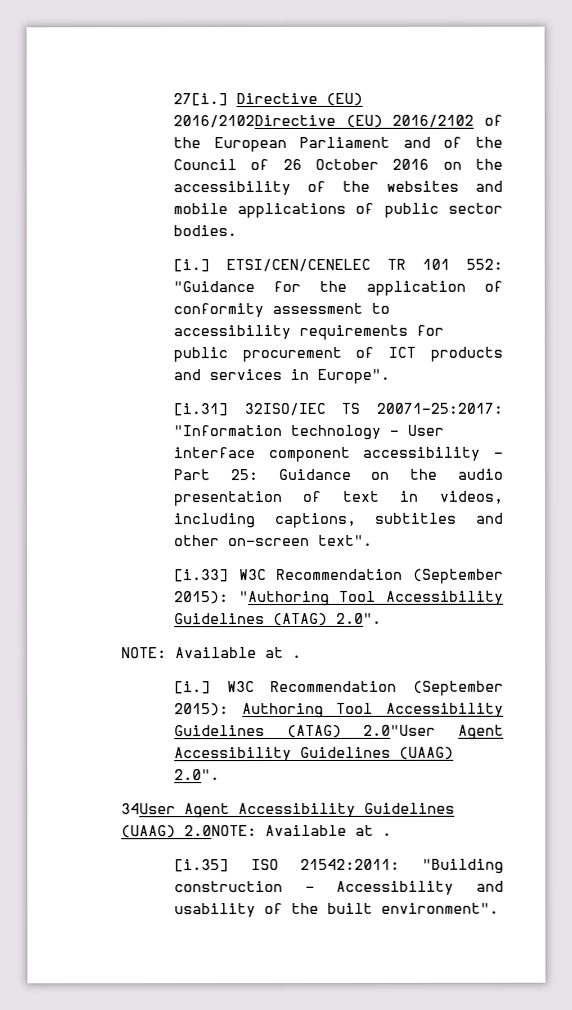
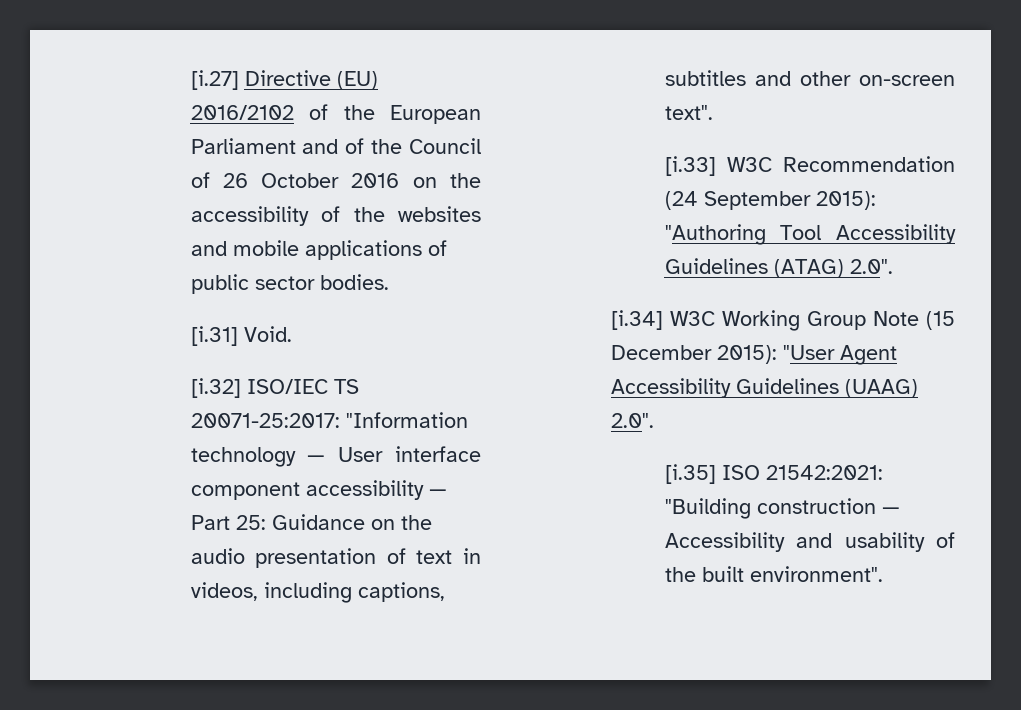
- 27[i.] Directive (EU) 2016/2102Directive (EU) 2016/2102 of the European Parliament and of the Council of 26 October 2016 on the accessibility of the websites and mobile applications of public sector bodies.
+ [i.27] Directive (EU) 2016/2102 of the European Parliament and of the Council of 26 October 2016 on the accessibility of the websites and mobile applications of public sector bodies.
- [i.] ETSI/CEN/CENELEC TR 101 552: "Guidance for the application of conformity assessment to accessibility requirements for public procurement of ICT products and services in Europe".
- [i.31] 32ISO/IEC TS 20071-25:2017: "Information technology - User interface component accessibility - Part 25: Guidance on the audio presentation of text in videos, including captions, subtitles and other on-screen text".
+ [i.31] Void.
+ [i.32] ISO/IEC TS 20071-25:2017: "Information technology — User interface component accessibility — Part 25: Guidance on the audio presentation of text in videos, including captions, subtitles and other on-screen text".
- [i.33] W3C Recommendation (September 2015): "Authoring Tool Accessibility Guidelines (ATAG) 2.0".
+ [i.33] W3C Recommendation (24 September 2015): "Authoring Tool Accessibility Guidelines (ATAG) 2.0".
- NOTE: Available at .
- [i.] W3C Recommendation (September 2015): Authoring Tool Accessibility Guidelines (ATAG) 2.0"User Agent Accessibility Guidelines (UAAG) 2.0".
+ [i.34] W3C Working Group Note (15 December 2015): "User Agent Accessibility Guidelines (UAAG) 2.0".
- 34User Agent Accessibility Guidelines (UAAG) 2.0NOTE: Available at .
- [i.35] ISO 21542:2011: "Building construction - Accessibility and usability of the built environment".
+ [i.35] ISO 21542:2021: "Building construction — Accessibility and usability of the built environment".

